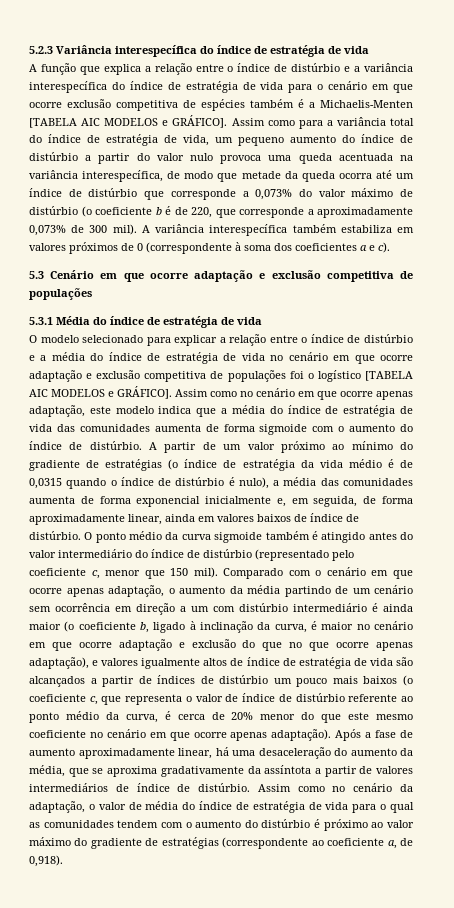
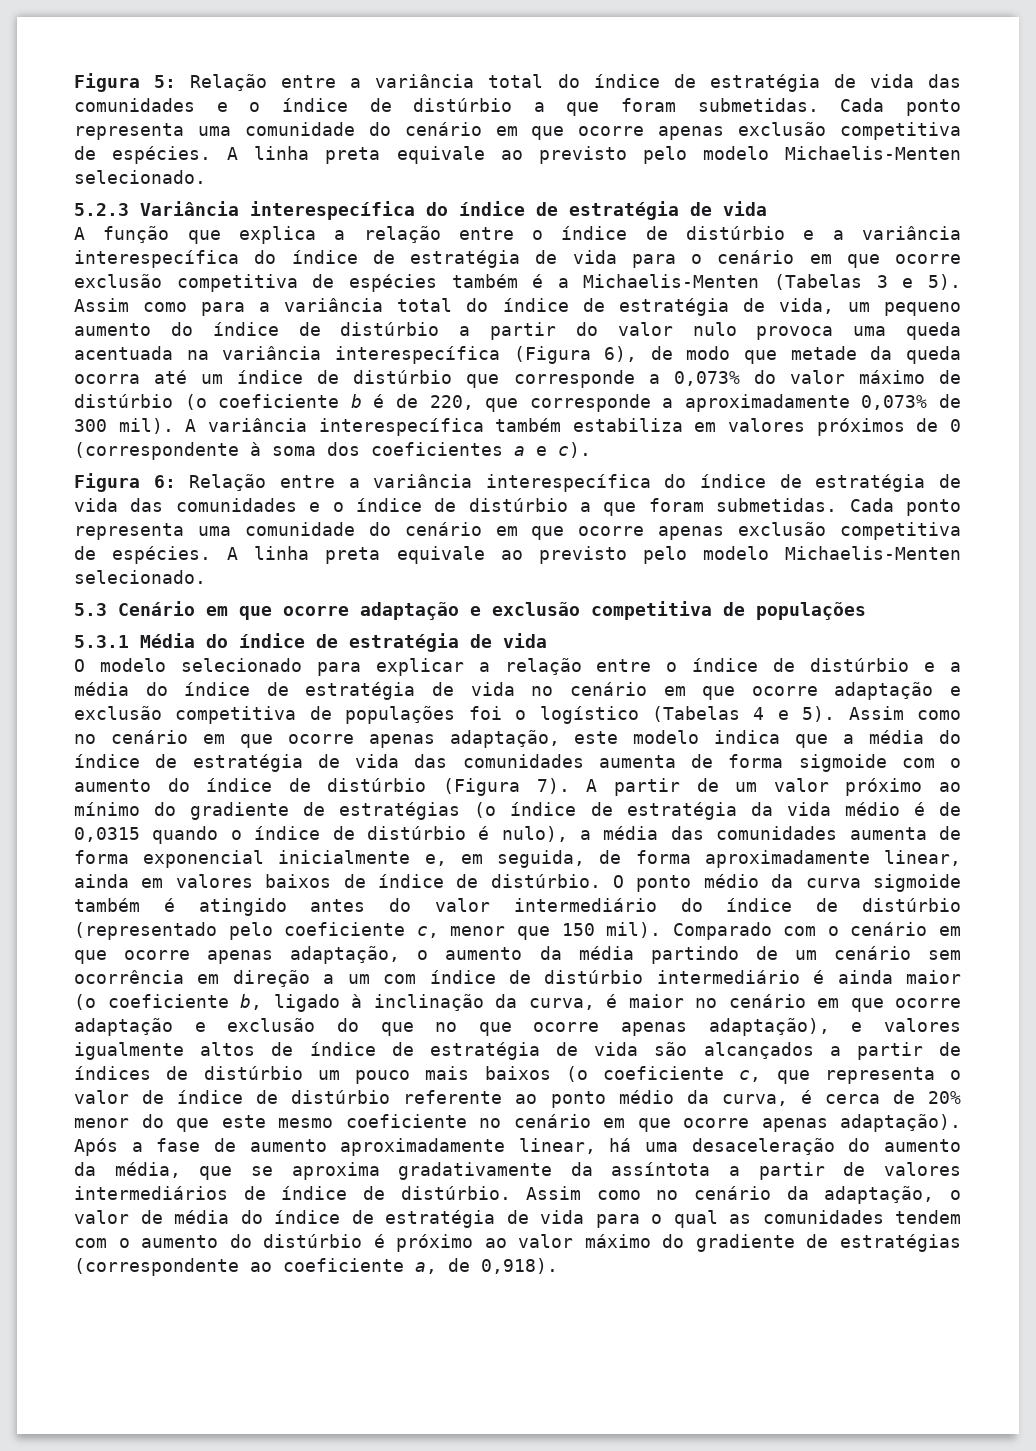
+ Figura 5: Relação entre a variância total do índice de estratégia de vida das comunidades e o índice de distúrbio a que foram submetidas. Cada ponto representa uma comunidade do cenário em que ocorre apenas exclusão competitiva de espécies. A linha preta equivale ao previsto pelo modelo Michaelis-Menten selecionado.
- A função que explica a relação entre o índice de distúrbio e a variância interespecífica do índice de estratégia de vida para o cenário em que ocorre exclusão competitiva de espécies também é a Michaelis-Menten [TABELA AIC MODELOS e GRÁFICO].
+ A função que explica a relação entre o índice de distúrbio e a variância interespecífica do índice de estratégia de vida para o cenário em que ocorre exclusão competitiva de espécies também é a Michaelis-Menten (Tabelas 3 e 5).
- Assim como para a variância total do índice de estratégia de vida, um pequeno aumento do índice de distúrbio a partir do valor nulo provoca uma queda acentuada na variância interespecífica, de modo que metade da queda ocorra até um índice de distúrbio que corresponde a 0,073% do valor máximo de distúrbio (o coeficiente b é de 220, que corresponde a aproximadamente 0,073% de 300 mil).
+ Assim como para a variância total do índice de estratégia de vida, um pequeno aumento do índice de distúrbio a partir do valor nulo provoca uma queda acentuada na variância interespecífica (Figura 6), de modo que metade da queda ocorra até um índice de distúrbio que corresponde a 0,073% do valor máximo de distúrbio (o coeficiente b é de 220, que corresponde a aproximadamente 0,073% de 300 mil).
+ Figura 6: Relação entre a variância interespecífica do índice de estratégia de vida das comunidades e o índice de distúrbio a que foram submetidas. Cada ponto representa uma comunidade do cenário em que ocorre apenas exclusão competitiva de espécies. A linha preta equivale ao previsto pelo modelo Michaelis-Menten selecionado.
- O modelo selecionado para explicar a relação entre o índice de distúrbio e a média do índice de estratégia de vida no cenário em que ocorre adaptação e exclusão competitiva de populações foi o logístico [TABELA AIC MODELOS e GRÁFICO].
+ O modelo selecionado para explicar a relação entre o índice de distúrbio e a média do índice de estratégia de vida no cenário em que ocorre adaptação e exclusão competitiva de populações foi o logístico (Tabelas 4 e 5).
- Assim como no cenário em que ocorre apenas adaptação, este modelo indica que a média do índice de estratégia de vida das comunidades aumenta de forma sigmoide com o aumento do índice de distúrbio.
+ Assim como no cenário em que ocorre apenas adaptação, este modelo indica que a média do índice de estratégia de vida das comunidades aumenta de forma sigmoide com o aumento do índice de distúrbio (Figura 7).
- Comparado com o cenário em que ocorre apenas adaptação, o aumento da média partindo de um cenário sem ocorrência em direção a um com distúrbio intermediário é ainda maior (o coeficiente b, ligado à inclinação da curva, é maior no cenário em que ocorre adaptação e exclusão do que no que ocorre apenas adaptação), e valores igualmente altos de índice de estratégia de vida são alcançados a partir de índices de distúrbio um pouco mais baixos (o coeficiente c, que representa o valor de índice de distúrbio referente ao ponto médio da curva, é cerca de 20% menor do que este mesmo coeficiente no cenário em que ocorre apenas adaptação).
+ Comparado com o cenário em que ocorre apenas adaptação, o aumento da média partindo de um cenário sem ocorrência em direção a um com índice de distúrbio intermediário é ainda maior (o coeficiente b, ligado à inclinação da curva, é maior no cenário em que ocorre adaptação e exclusão do que no que ocorre apenas adaptação), e valores igualmente altos de índice de estratégia de vida são alcançados a partir de índices de distúrbio um pouco mais baixos (o coeficiente c, que representa o valor de índice de distúrbio referente ao ponto médio da curva, é cerca de 20% menor do que este mesmo coeficiente no cenário em que ocorre apenas adaptação).

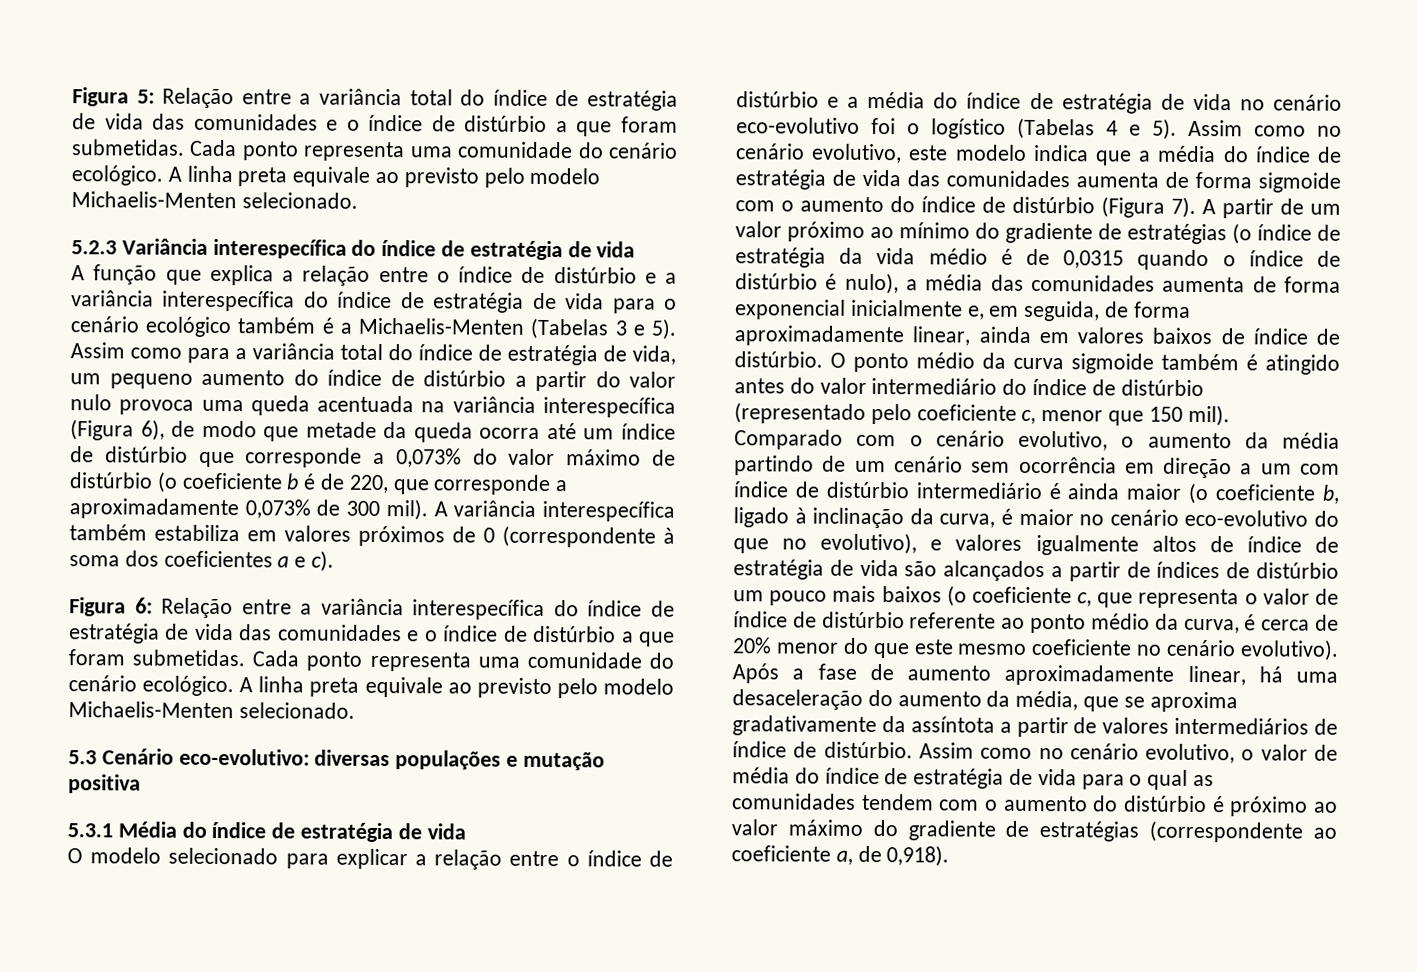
- Figura 5: Relação entre a variância total do índice de estratégia de vida das comunidades e o índice de distúrbio a que foram submetidas. Cada ponto representa uma comunidade do cenário em que ocorre apenas exclusão competitiva de espécies.
+ Figura 5: Relação entre a variância total do índice de estratégia de vida das comunidades e o índice de distúrbio a que foram submetidas. Cada ponto representa uma comunidade do cenário ecológico.
- A função que explica a relação entre o índice de distúrbio e a variância interespecífica do índice de estratégia de vida para o cenário em que ocorre exclusão competitiva de espécies também é a Michaelis-Menten (Tabelas 3 e 5).
+ A função que explica a relação entre o índice de distúrbio e a variância interespecífica do índice de estratégia de vida para o cenário ecológico também é a Michaelis-Menten (Tabelas 3 e 5).
- Figura 6: Relação entre a variância interespecífica do índice de estratégia de vida das comunidades e o índice de distúrbio a que foram submetidas. Cada ponto representa uma comunidade do cenário em que ocorre apenas exclusão competitiva de espécies.
+ Figura 6: Relação entre a variância interespecífica do índice de estratégia de vida das comunidades e o índice de distúrbio a que foram submetidas. Cada ponto representa uma comunidade do cenário ecológico.
- 5.3 Cenário em que ocorre adaptação e exclusão competitiva de populações
+ 5.3 Cenário eco-evolutivo: diversas populações e mutação positiva
- O modelo selecionado para explicar a relação entre o índice de distúrbio e a média do índice de estratégia de vida no cenário em que ocorre adaptação e exclusão competitiva de populações foi o logístico (Tabelas 4 e 5).
+ O modelo selecionado para explicar a relação entre o índice de distúrbio e a média do índice de estratégia de vida no cenário eco-evolutivo foi o logístico (Tabelas 4 e 5).
- Assim como no cenário em que ocorre apenas adaptação, este modelo indica que a média do índice de estratégia de vida das comunidades aumenta de forma sigmoide com o aumento do índice de distúrbio (Figura 7).
+ Assim como no cenário evolutivo, este modelo indica que a média do índice de estratégia de vida das comunidades aumenta de forma sigmoide com o aumento do índice de distúrbio (Figura 7).
- Comparado com o cenário em que ocorre apenas adaptação, o aumento da média partindo de um cenário sem ocorrência em direção a um com índice de distúrbio intermediário é ainda maior (o coeficiente b, ligado à inclinação da curva, é maior no cenário em que ocorre adaptação e exclusão do que no que ocorre apenas adaptação), e valores igualmente altos de índice de estratégia de vida são alcançados a partir de índices de distúrbio um pouco mais baixos (o coeficiente c, que representa o valor de índice de distúrbio referente ao ponto médio da curva, é cerca de 20% menor do que este mesmo coeficiente no cenário em que ocorre apenas adaptação).
+ Comparado com o cenário evolutivo, o aumento da média partindo de um cenário sem ocorrência em direção a um com índice de distúrbio intermediário é ainda maior (o coeficiente b, ligado à inclinação da curva, é maior no cenário eco-evolutivo do que no evolutivo), e valores igualmente altos de índice de estratégia de vida são alcançados a partir de índices de distúrbio um pouco mais baixos (o coeficiente c, que representa o valor de índice de distúrbio referente ao ponto médio da curva, é cerca de 20% menor do que este mesmo coeficiente no cenário evolutivo).
- Assim como no cenário da adaptação, o valor de média do índice de estratégia de vida para o qual as comunidades tendem com o aumento do distúrbio é próximo ao valor máximo do gradiente de estratégias (correspondente ao coeficiente a, de 0,918).
+ Assim como no cenário evolutivo, o valor de média do índice de estratégia de vida para o qual as comunidades tendem com o aumento do distúrbio é próximo ao valor máximo do gradiente de estratégias (correspondente ao coeficiente a, de 0,918).

